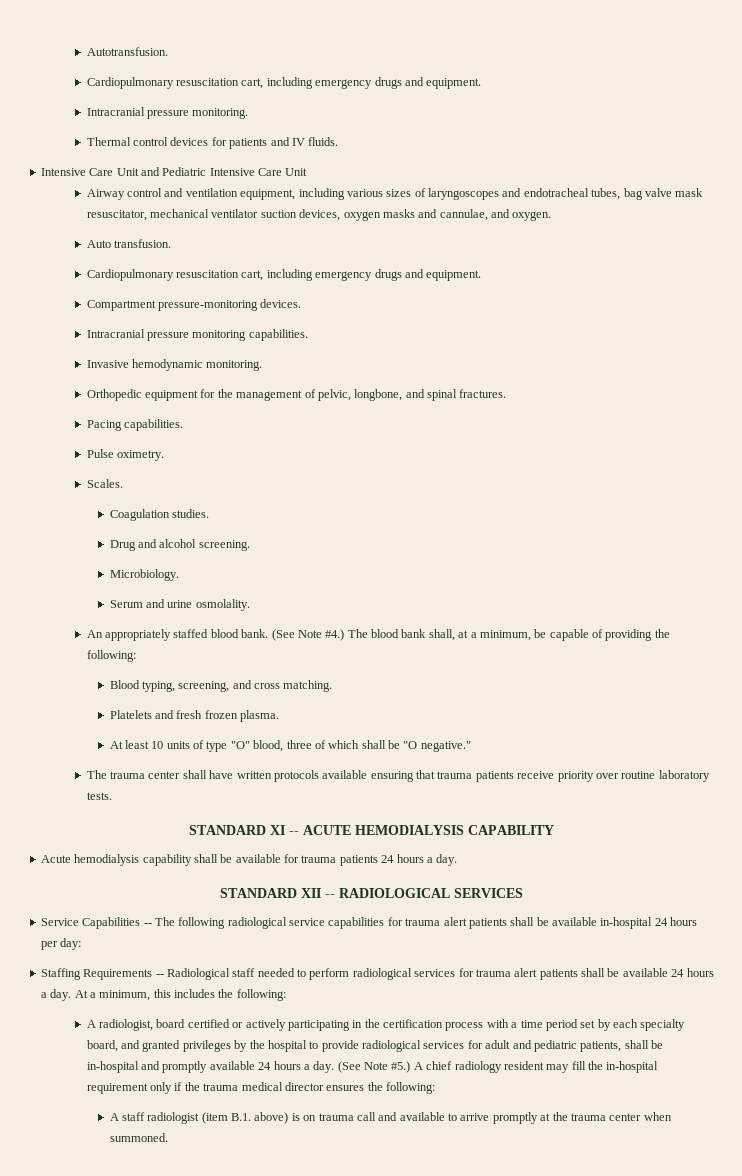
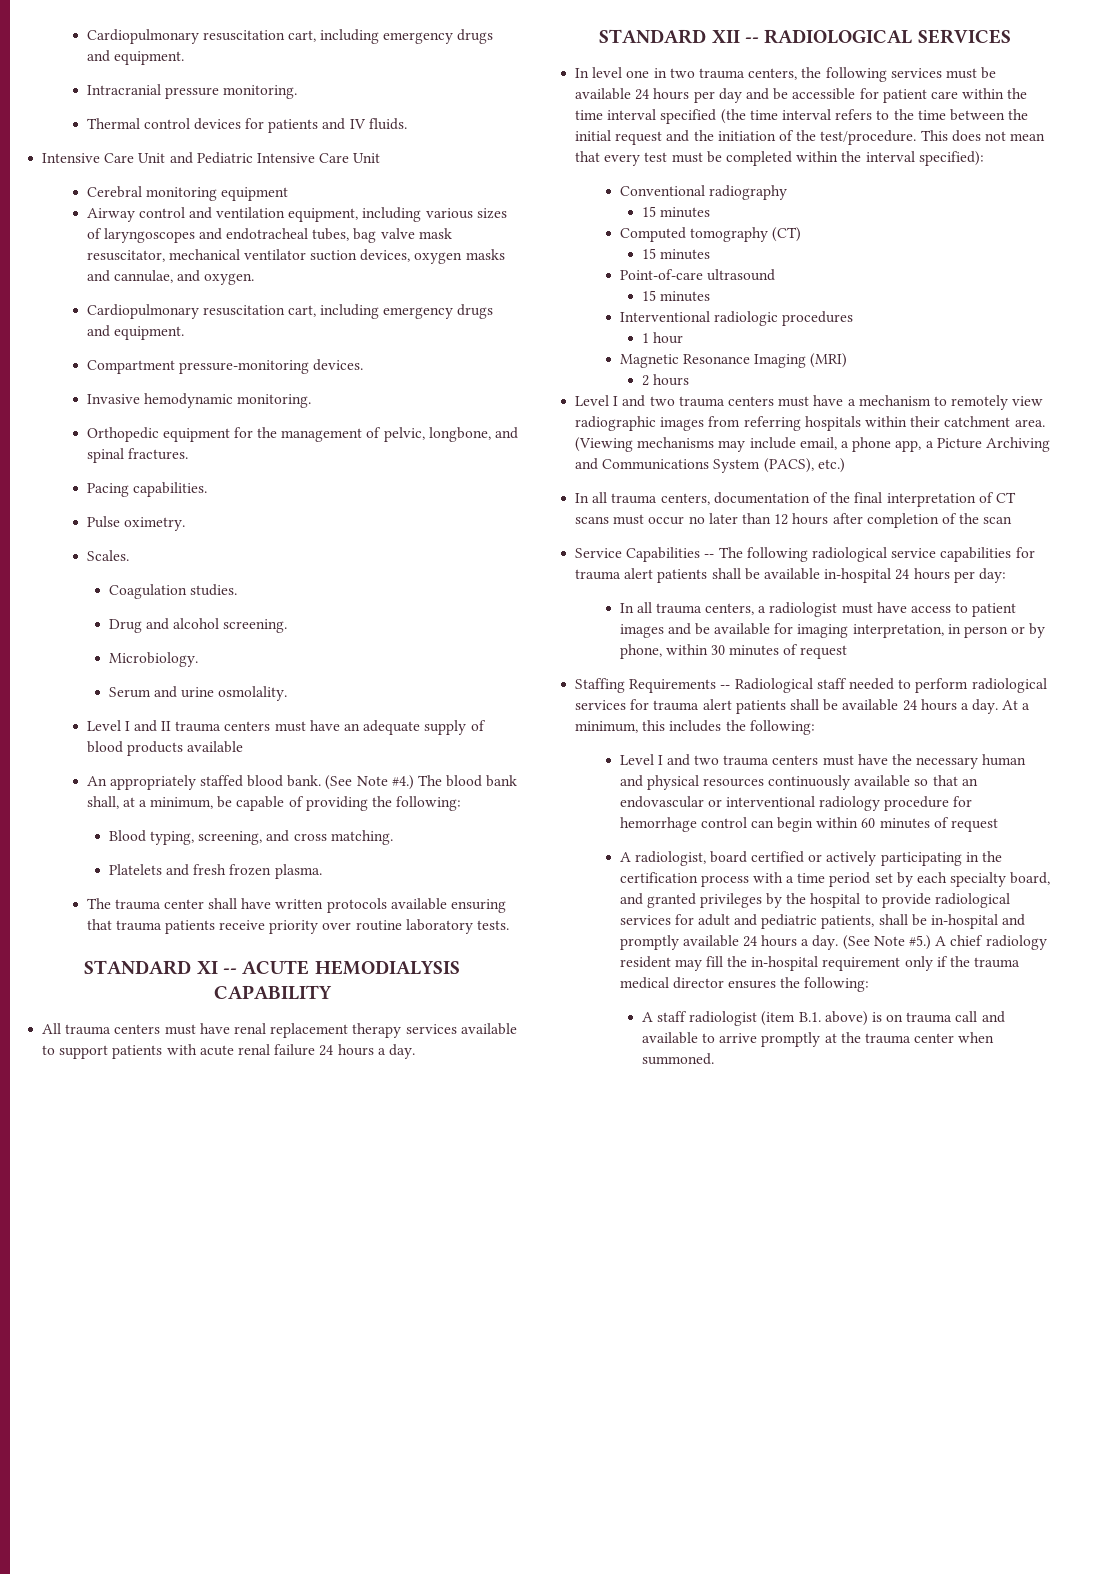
- Autotransfusion.
+ Cerebral monitoring equipment
- Auto transfusion.
- Intracranial pressure monitoring capabilities.
+ Level I and II trauma centers must have an adequate supply of blood products available
- At least 10 units of type "O" blood, three of which shall be "O negative."
- Acute hemodialysis capability shall be available for trauma patients 24 hours a day.
+ All trauma centers must have renal replacement therapy services available to support patients with acute renal failure 24 hours a day.
+ In level one in two trauma centers, the following services must be available 24 hours per day and be accessible for patient care within the time interval specified (the time interval refers to the time between the initial request and the initiation of the test/procedure. This does not mean that every test must be completed within the interval specified):
+ Conventional radiography
+ 15 minutes
+ Computed tomography (CT)
+ 15 minutes
+ Point-of-care ultrasound
+ 15 minutes
+ Interventional radiologic procedures
+ 1 hour
+ Magnetic Resonance Imaging (MRI)
+ 2 hours
+ Level I and two trauma centers must have a mechanism to remotely view radiographic images from referring hospitals within their catchment area. (Viewing mechanisms may include email, a phone app, a Picture Archiving and Communications System (PACS), etc.)
+ In all trauma centers, documentation of the final interpretation of CT scans must occur no later than 12 hours after completion of the scan
+ In all trauma centers, a radiologist must have access to patient images and be available for imaging interpretation, in person or by phone, within 30 minutes of request
+ Level I and two trauma centers must have the necessary human and physical resources continuously available so that an endovascular or interventional radiology procedure for hemorrhage control can begin within 60 minutes of request

